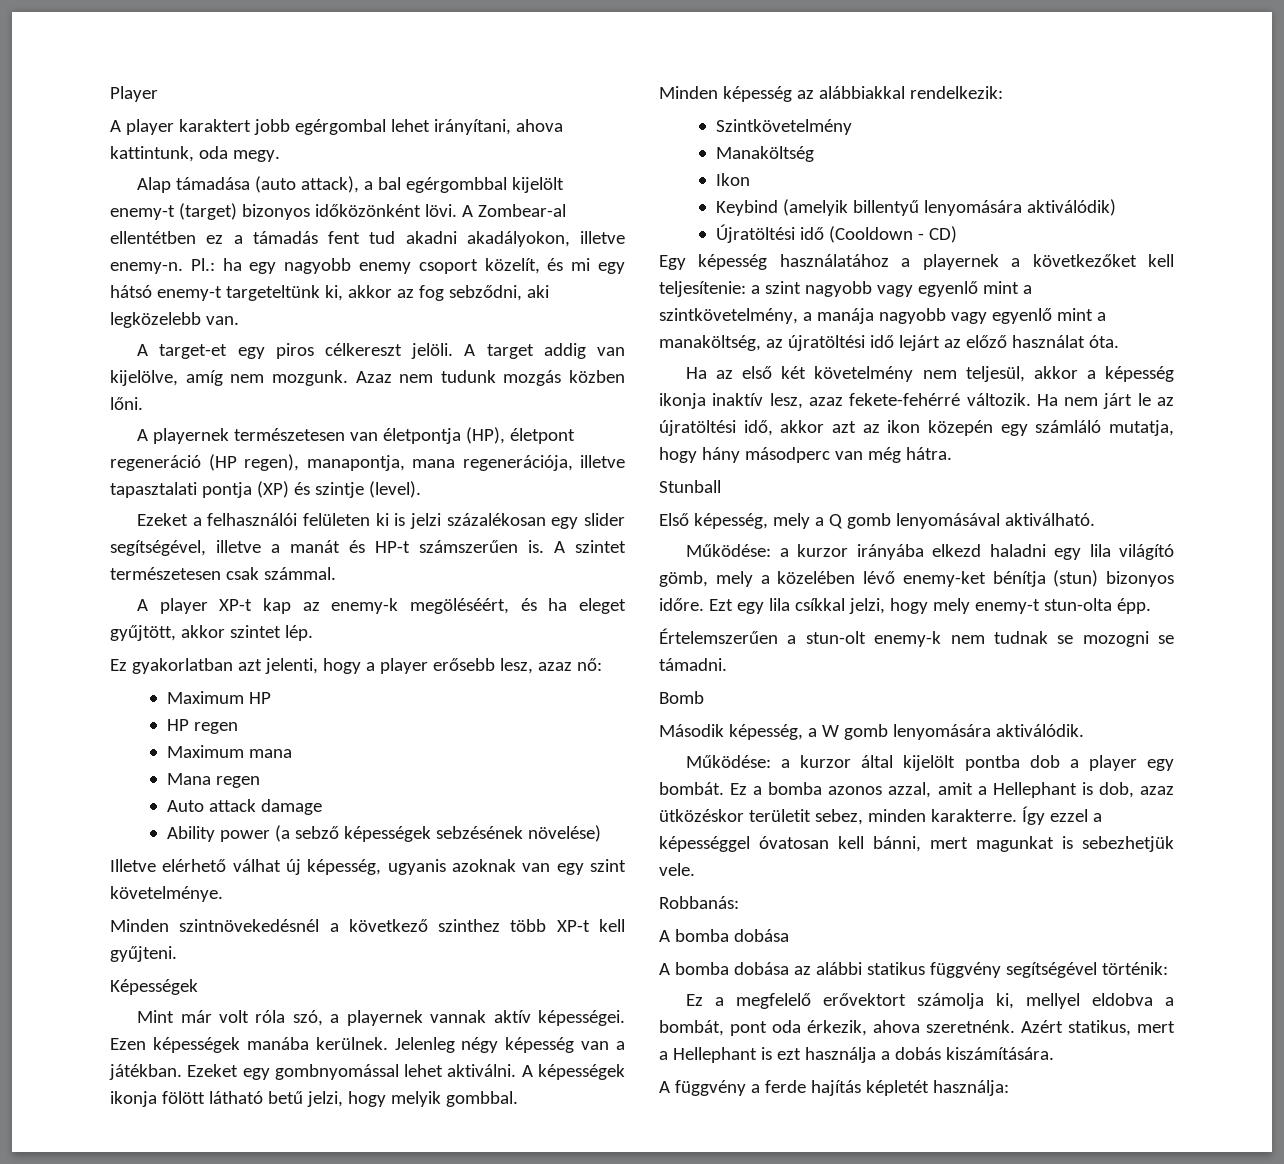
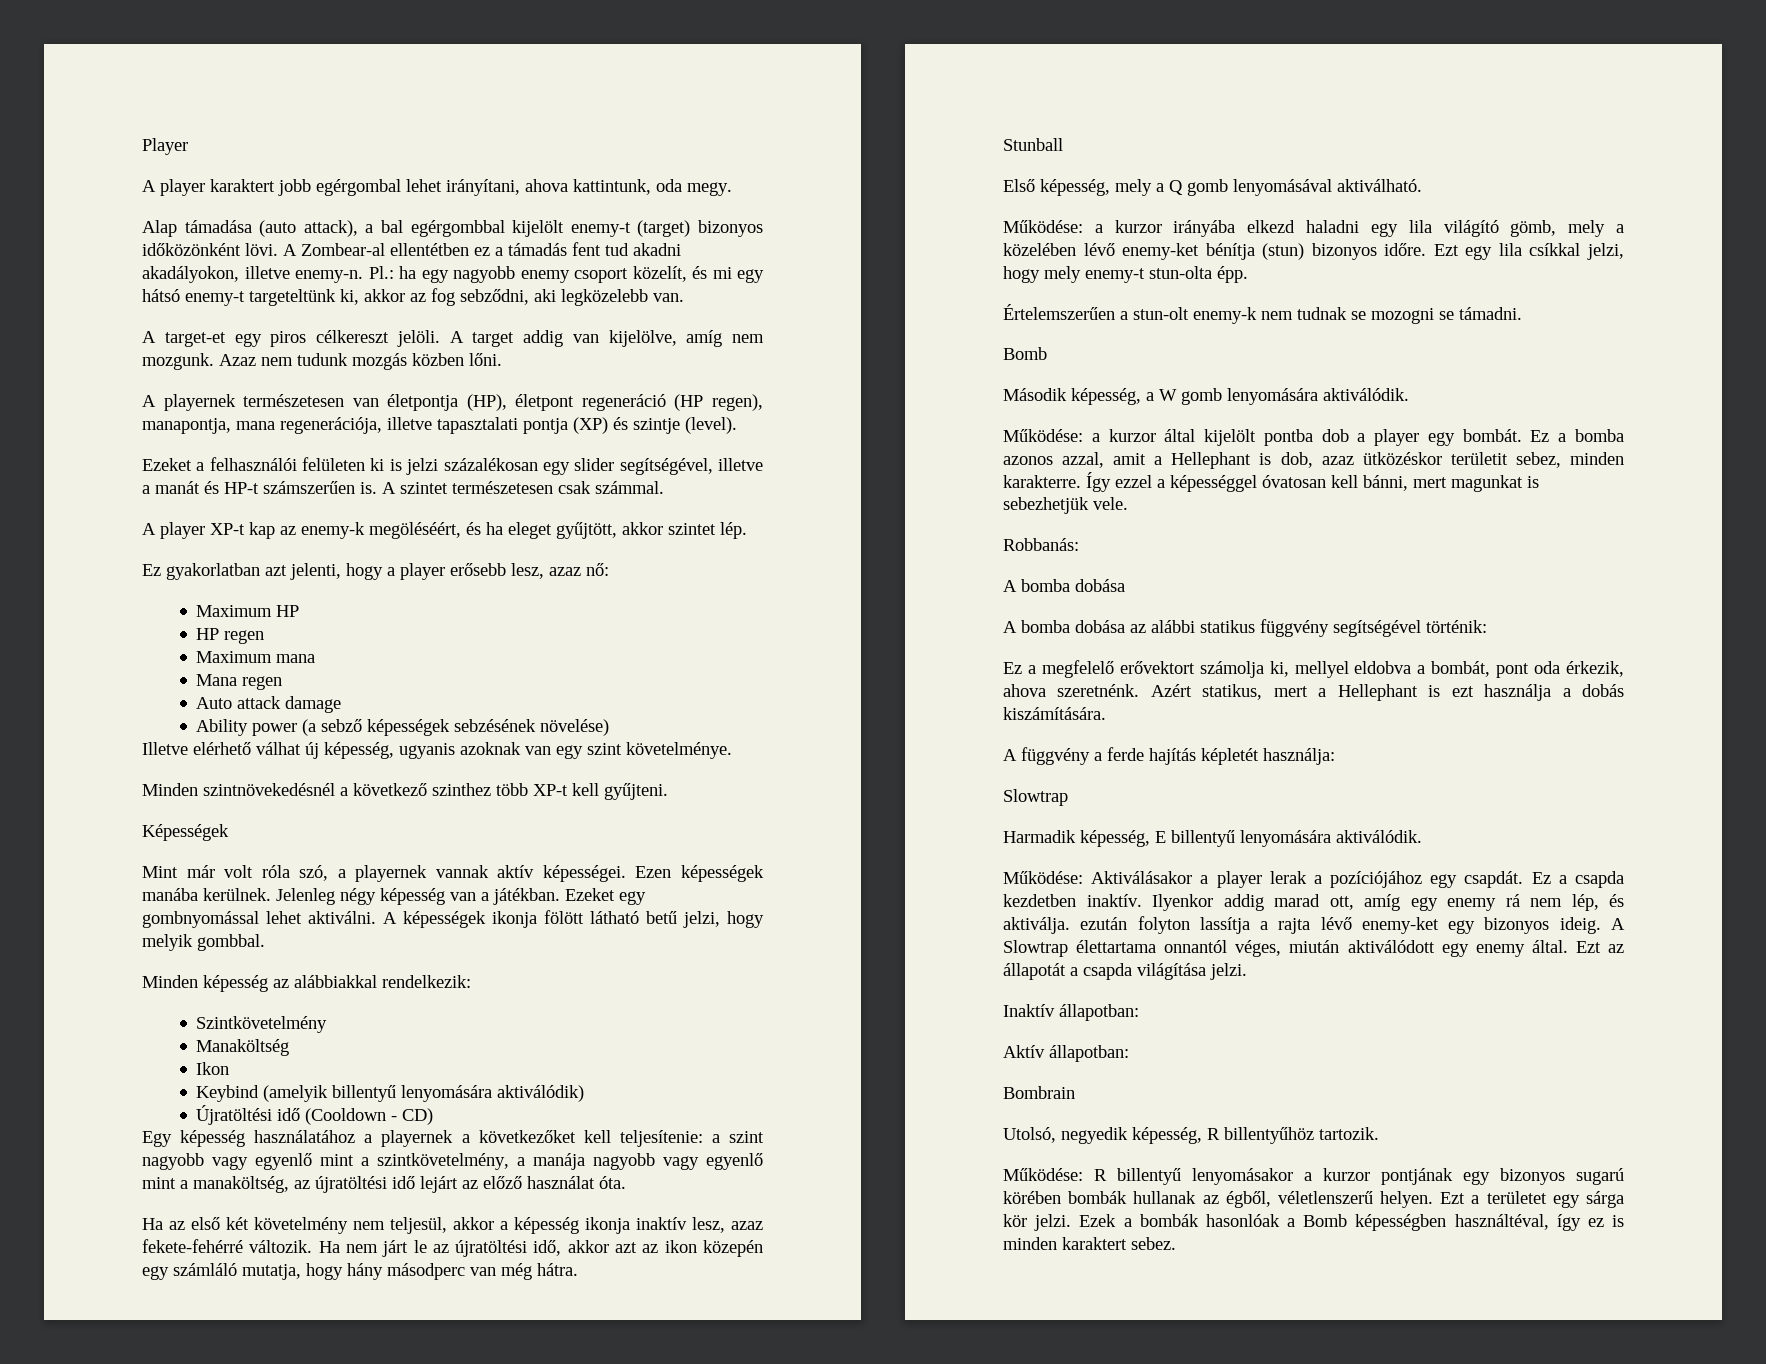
  A függvény a ferde hajítás képletét használja:
+ Slowtrap
+ Harmadik képesség, E billentyű lenyomására aktiválódik.
+ Működése: Aktiválásakor a player lerak a pozíciójához egy csapdát. Ez a csapda kezdetben inaktív. Ilyenkor addig marad ott, amíg egy enemy rá nem lép, és aktiválja. ezután folyton lassítja a rajta lévő enemy-ket egy bizonyos ideig. A Slowtrap élettartama onnantól véges, miután aktiválódott egy enemy által. Ezt az állapotát a csapda világítása jelzi.
+ Inaktív állapotban:
+ Aktív állapotban:
+ Bombrain
+ Utolsó, negyedik képesség, R billentyűhöz tartozik.
+ Működése: R billentyű lenyomásakor a kurzor pontjának egy bizonyos sugarú körében bombák hullanak az égből, véletlenszerű helyen. Ezt a területet egy sárga kör jelzi. Ezek a bombák hasonlóak a Bomb képességben használtéval, így ez is minden karaktert sebez.

